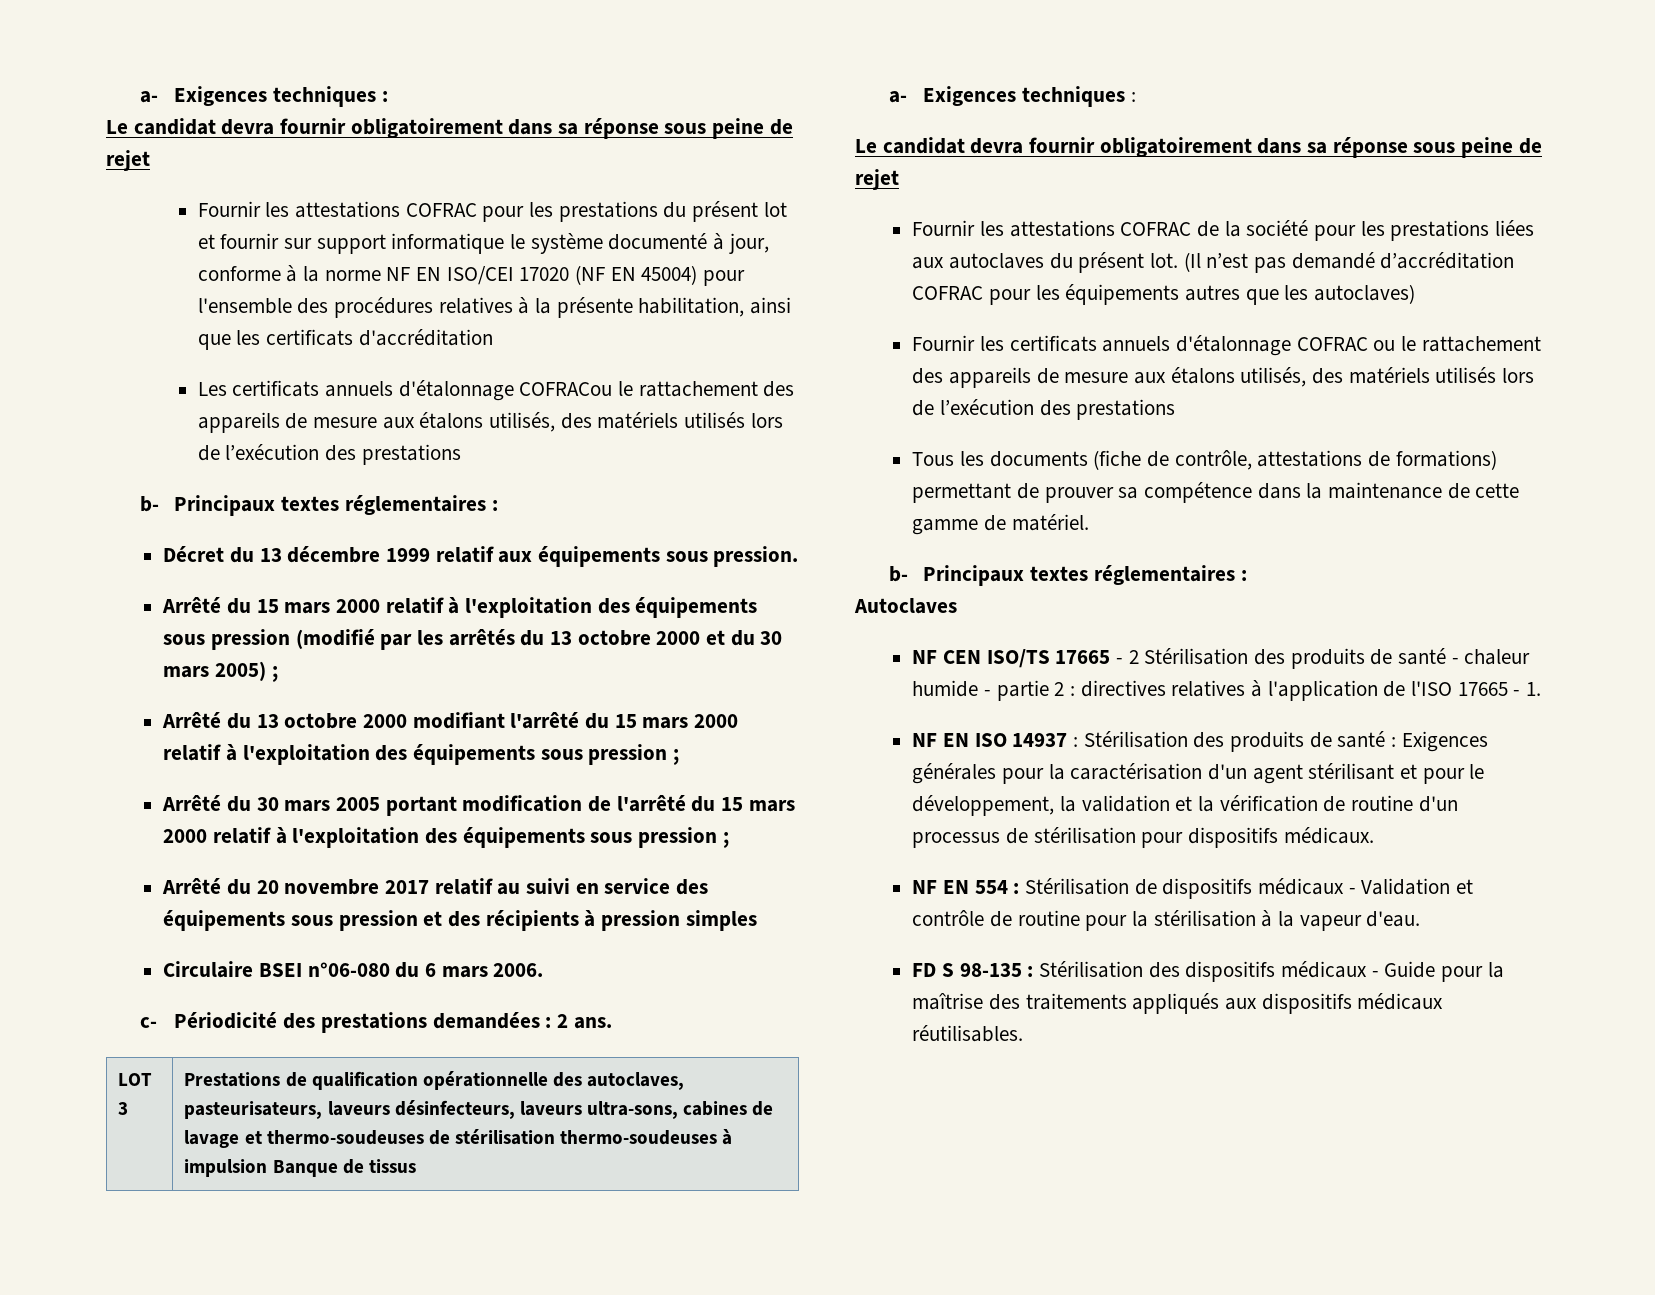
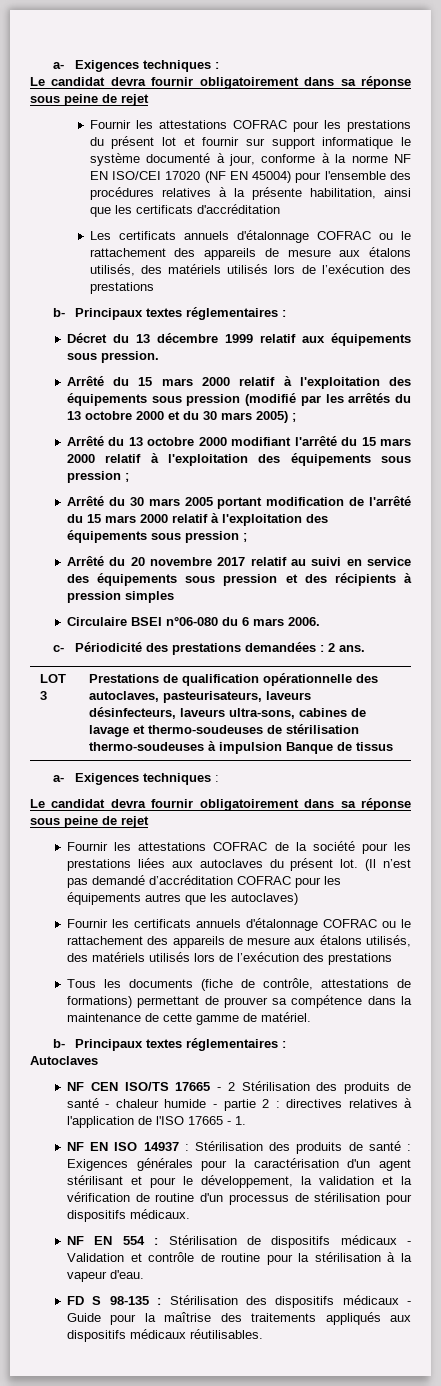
- Les certificats annuels d'étalonnage COFRACou le rattachement des appareils de mesure aux étalons utilisés, des matériels utilisés lors de l’exécution des prestations
+ Les certificats annuels d'étalonnage COFRAC ou le rattachement des appareils de mesure aux étalons utilisés, des matériels utilisés lors de l’exécution des prestations

